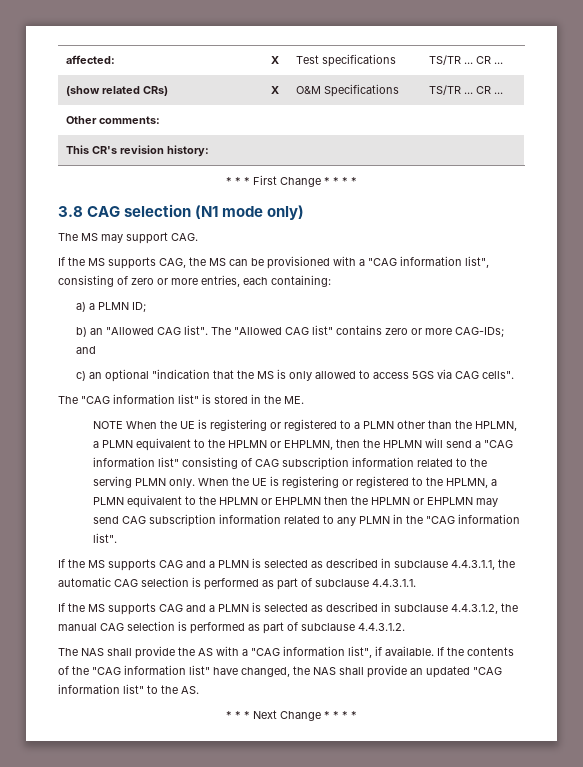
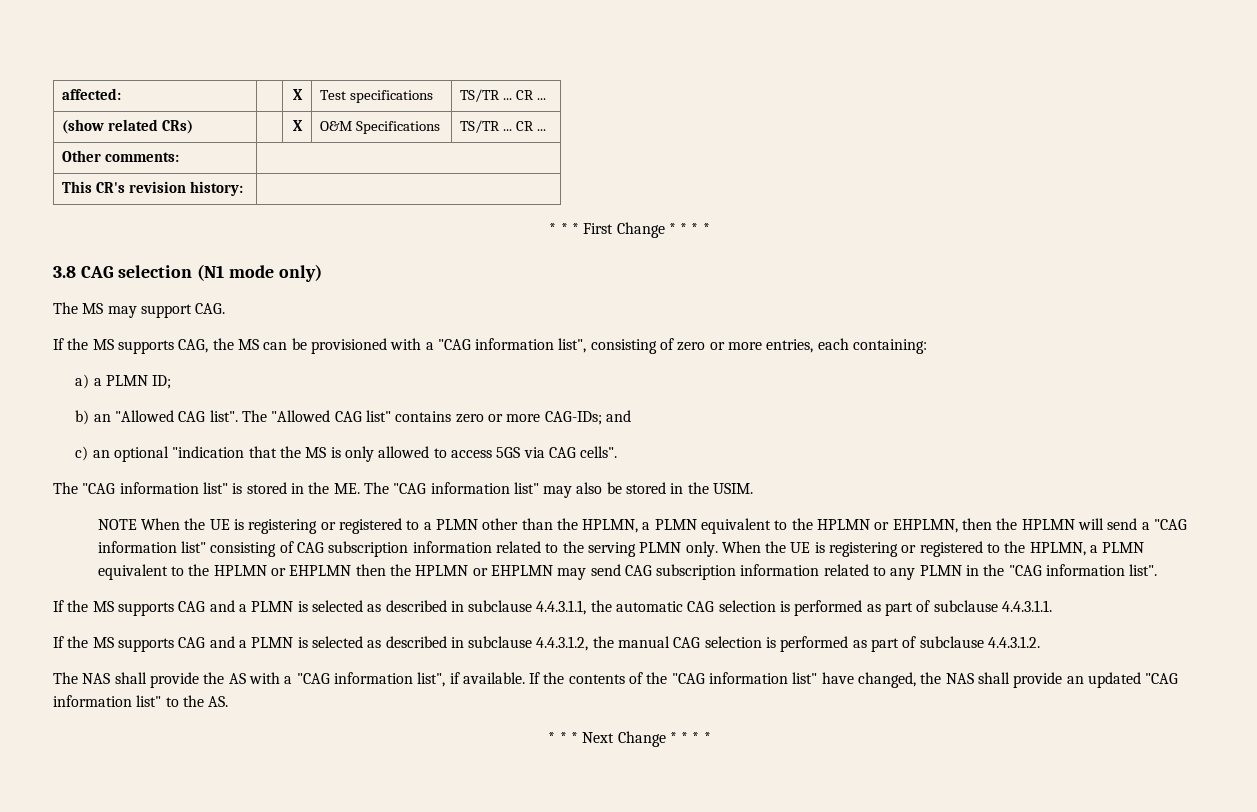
- The "CAG information list" is stored in the ME.
+ The "CAG information list" is stored in the ME. The "CAG information list" may also be stored in the USIM.

